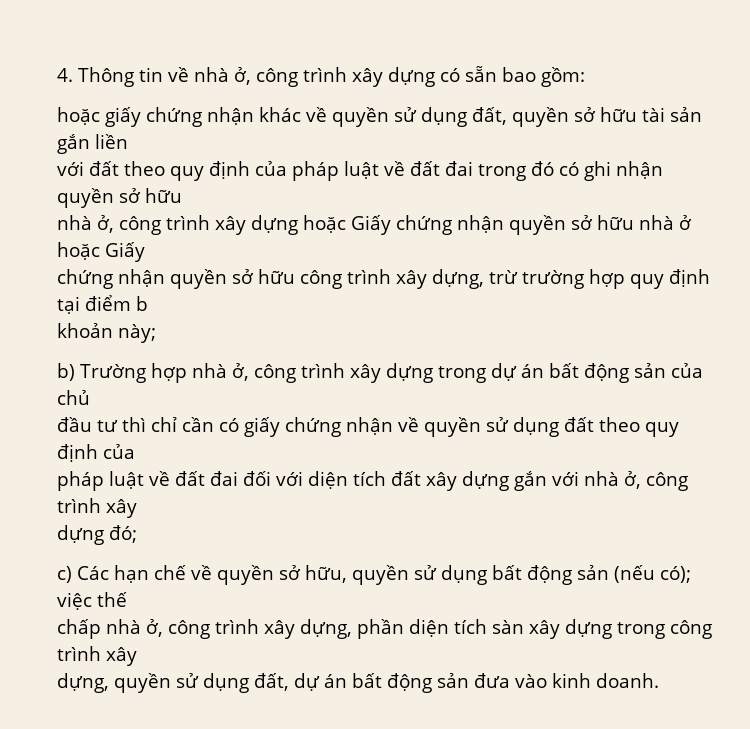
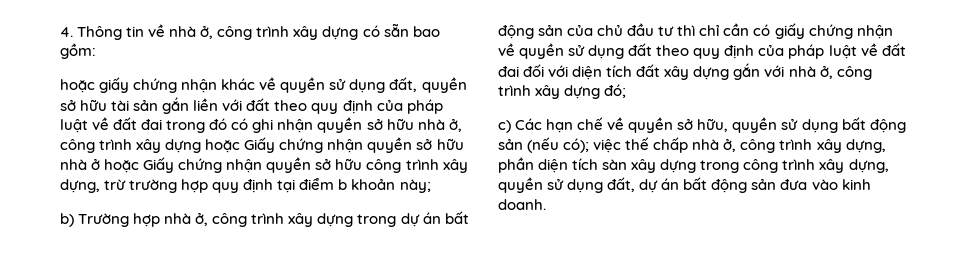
- hoặc giấy chứng nhận khác về quyền sử dụng đất, quyền sở hữu tài sản gắn liền
- với đất theo quy định của pháp luật về đất đai trong đó có ghi nhận quyền sở hữu
- nhà ở, công trình xây dựng hoặc Giấy chứng nhận quyền sở hữu nhà ở hoặc Giấy
- chứng nhận quyền sở hữu công trình xây dựng, trừ trường hợp quy định tại điểm b
- khoản này;
+ hoặc giấy chứng nhận khác về quyền sử dụng đất, quyền sở hữu tài sản gắn liền với đất theo quy định của pháp luật về đất đai trong đó có ghi nhận quyền sở hữu nhà ở, công trình xây dựng hoặc Giấy chứng nhận quyền sở hữu nhà ở hoặc Giấy chứng nhận quyền sở hữu công trình xây dựng, trừ trường hợp quy định tại điểm b khoản này;
- b) Trường hợp nhà ở, công trình xây dựng trong dự án bất động sản của chủ
- đầu tư thì chỉ cần có giấy chứng nhận về quyền sử dụng đất theo quy định của
- pháp luật về đất đai đối với diện tích đất xây dựng gắn với nhà ở, công trình xây
- dựng đó;
+ b) Trường hợp nhà ở, công trình xây dựng trong dự án bất động sản của chủ đầu tư thì chỉ cần có giấy chứng nhận về quyền sử dụng đất theo quy định của pháp luật về đất đai đối với diện tích đất xây dựng gắn với nhà ở, công trình xây dựng đó;
- c) Các hạn chế về quyền sở hữu, quyền sử dụng bất động sản (nếu có); việc thế
- chấp nhà ở, công trình xây dựng, phần diện tích sàn xây dựng trong công trình xây
- dựng, quyền sử dụng đất, dự án bất động sản đưa vào kinh doanh.
+ c) Các hạn chế về quyền sở hữu, quyền sử dụng bất động sản (nếu có); việc thế chấp nhà ở, công trình xây dựng, phần diện tích sàn xây dựng trong công trình xây dựng, quyền sử dụng đất, dự án bất động sản đưa vào kinh doanh.

